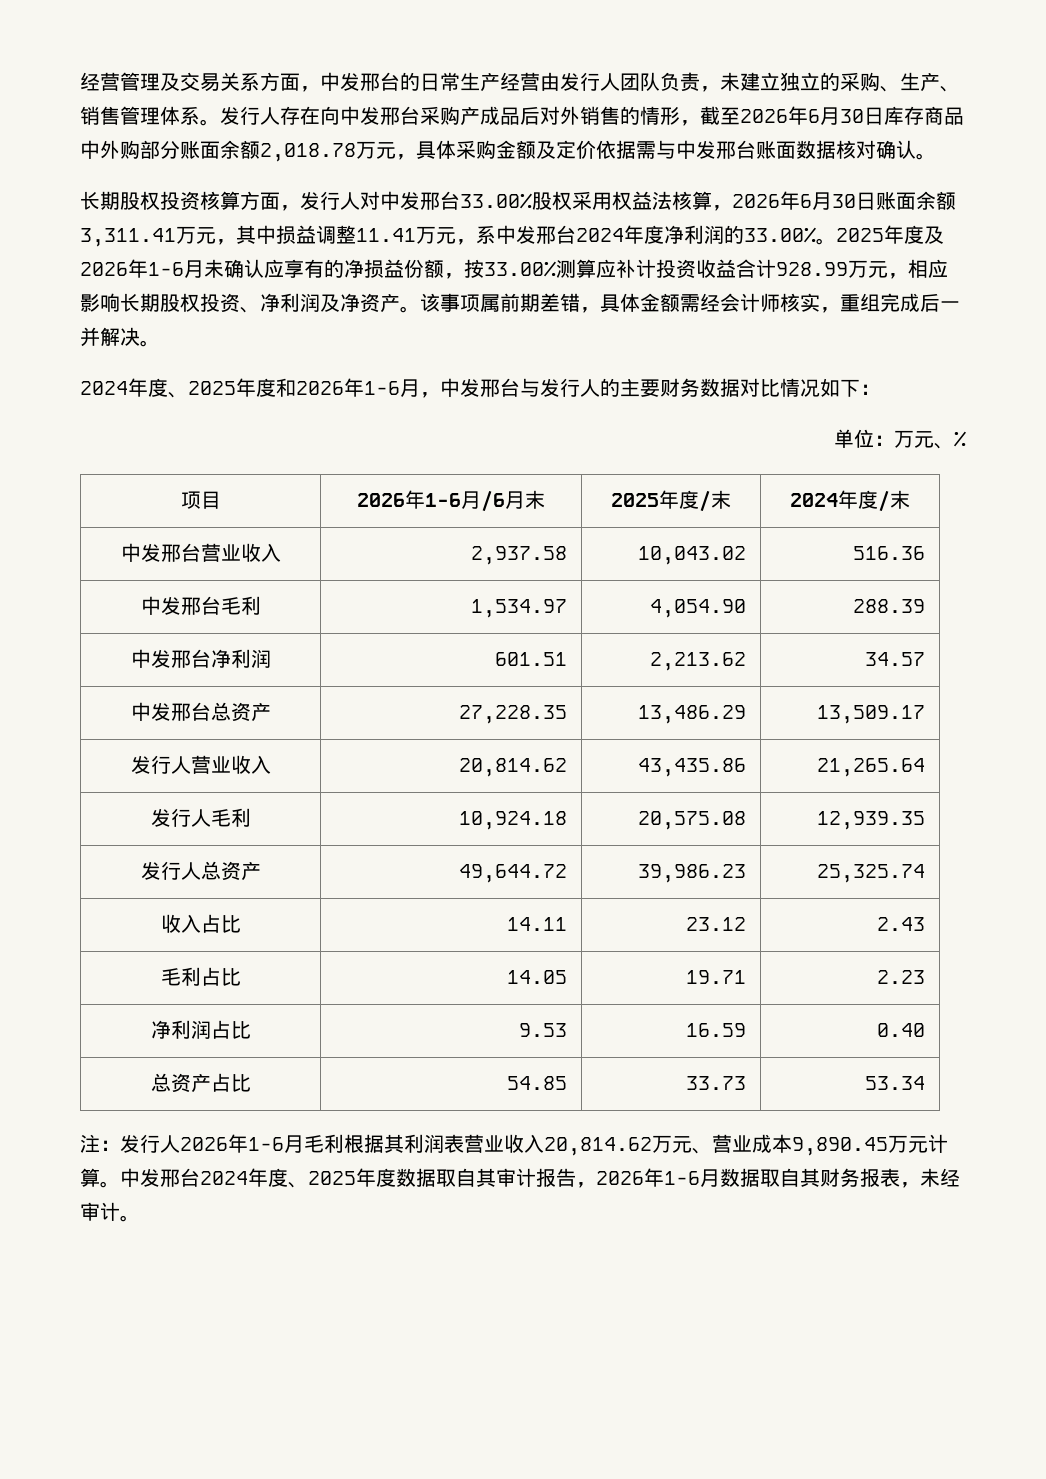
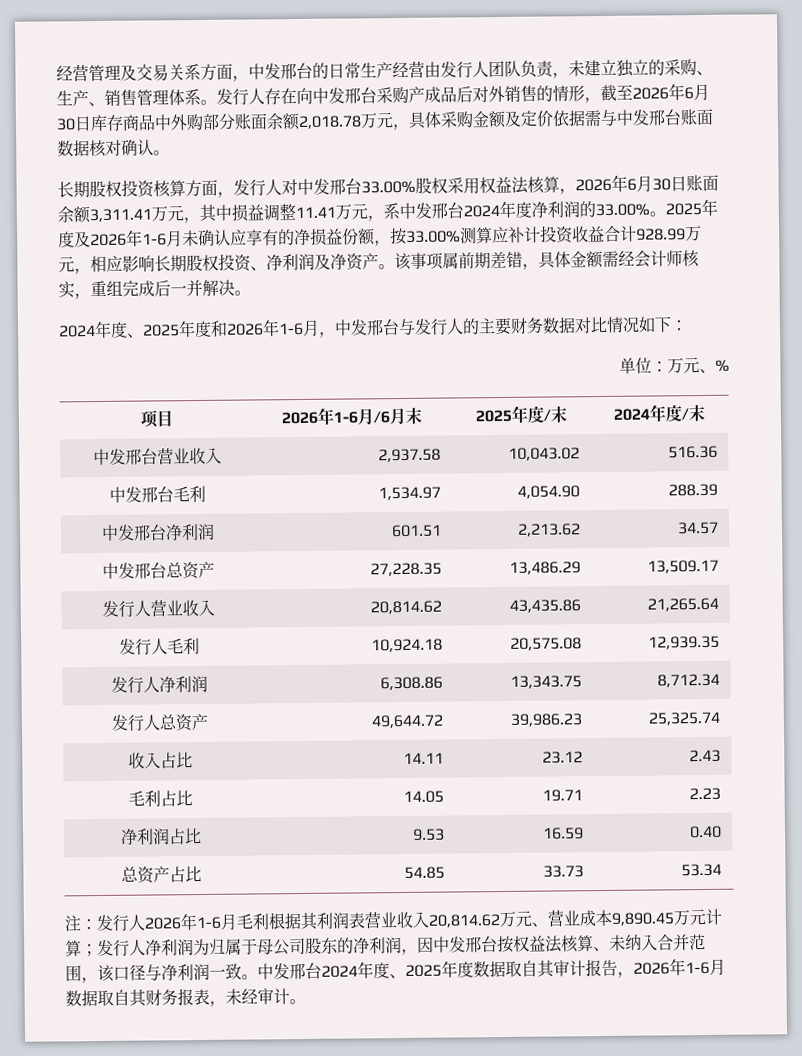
+ 发行人净利润 | 6,308.86 | 13,343.75 | 8,712.34
- 注：发行人2026年1-6月毛利根据其利润表营业收入20,814.62万元、营业成本9,890.45万元计算。
+ 注：发行人2026年1-6月毛利根据其利润表营业收入20,814.62万元、营业成本9,890.45万元计算；发行人净利润为归属于母公司股东的净利润，因中发邢台按权益法核算、未纳入合并范围，该口径与净利润一致。

